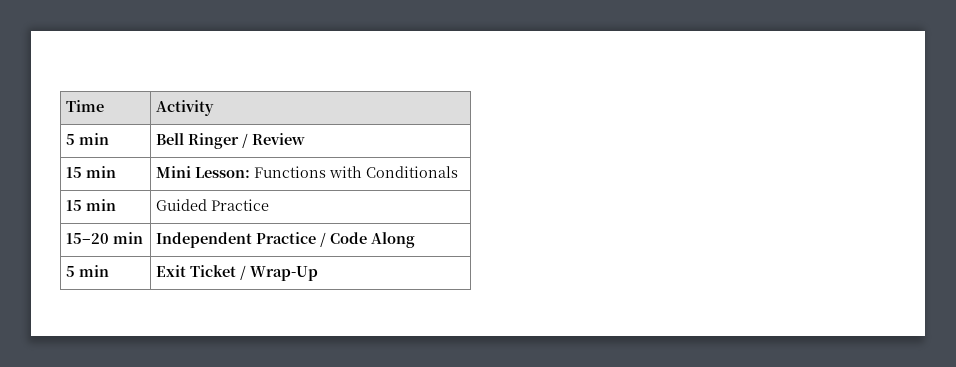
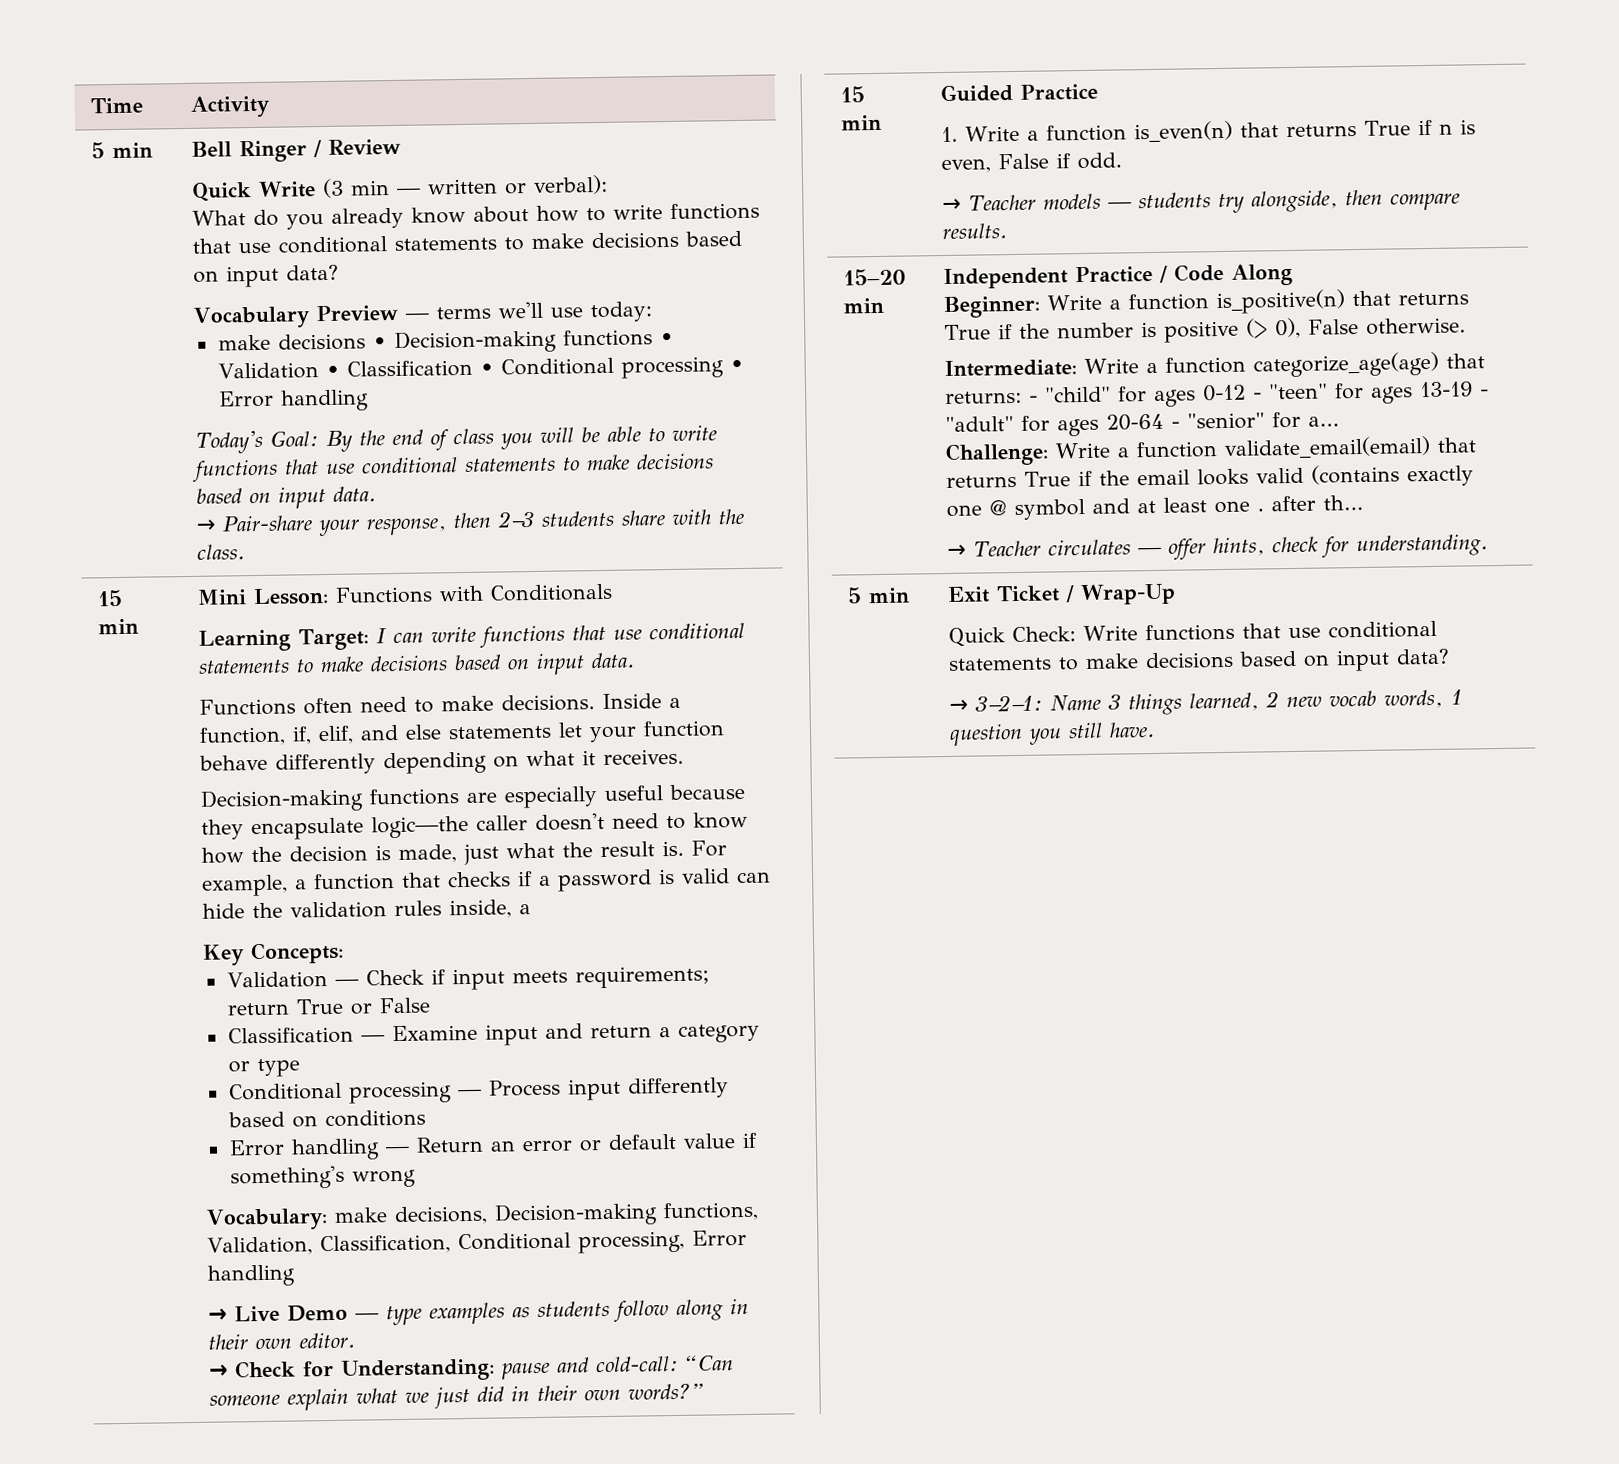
+ Quick Write (3 min — written or verbal):
+ What do you already know about how to write functions that use conditional statements to make decisions based on input data?
+ Vocabulary Preview — terms we'll use today:
+ make decisions • Decision-making functions • Validation • Classification • Conditional processing • Error handling
+ Today's Goal: By the end of class you will be able to write functions that use conditional statements to make decisions based on input data.
+ → Pair-share your response, then 2–3 students share with the class.
+ Learning Target: I can write functions that use conditional statements to make decisions based on input data.
+ Functions often need to make decisions. Inside a function, if, elif, and else statements let your function behave differently depending on what it receives.
+ Decision-making functions are especially useful because they encapsulate logic—the caller doesn't need to know how the decision is made, just what the result is. For example, a function that checks if a password is valid can hide the validation rules inside, a
+ Key Concepts:
+ Validation — Check if input meets requirements; return True or False
+ Classification — Examine input and return a category or type
+ Conditional processing — Process input differently based on conditions
+ Error handling — Return an error or default value if something's wrong
+ Vocabulary: make decisions, Decision-making functions, Validation, Classification, Conditional processing, Error handling
+ → Live Demo — type examples as students follow along in their own editor.
+ → Check for Understanding: pause and cold-call: “Can someone explain what we just did in their own words?”
  15 min | Guided Practice
+ 1. Write a function is_even(n) that returns True if n is even, False if odd.
+ → Teacher models — students try alongside, then compare results.
+ Beginner: Write a function is_positive(n) that returns True if the number is positive (> 0), False otherwise.
+ Intermediate: Write a function categorize_age(age) that returns: - "child" for ages 0-12 - "teen" for ages 13-19 - "adult" for ages 20-64 - "senior" for a…
+ Challenge: Write a function validate_email(email) that returns True if the email looks valid (contains exactly one @ symbol and at least one . after th…
+ → Teacher circulates — offer hints, check for understanding.
  5 min | Exit Ticket / Wrap-Up
+ Quick Check: Write functions that use conditional statements to make decisions based on input data?
+ → 3–2–1: Name 3 things learned, 2 new vocab words, 1 question you still have.

